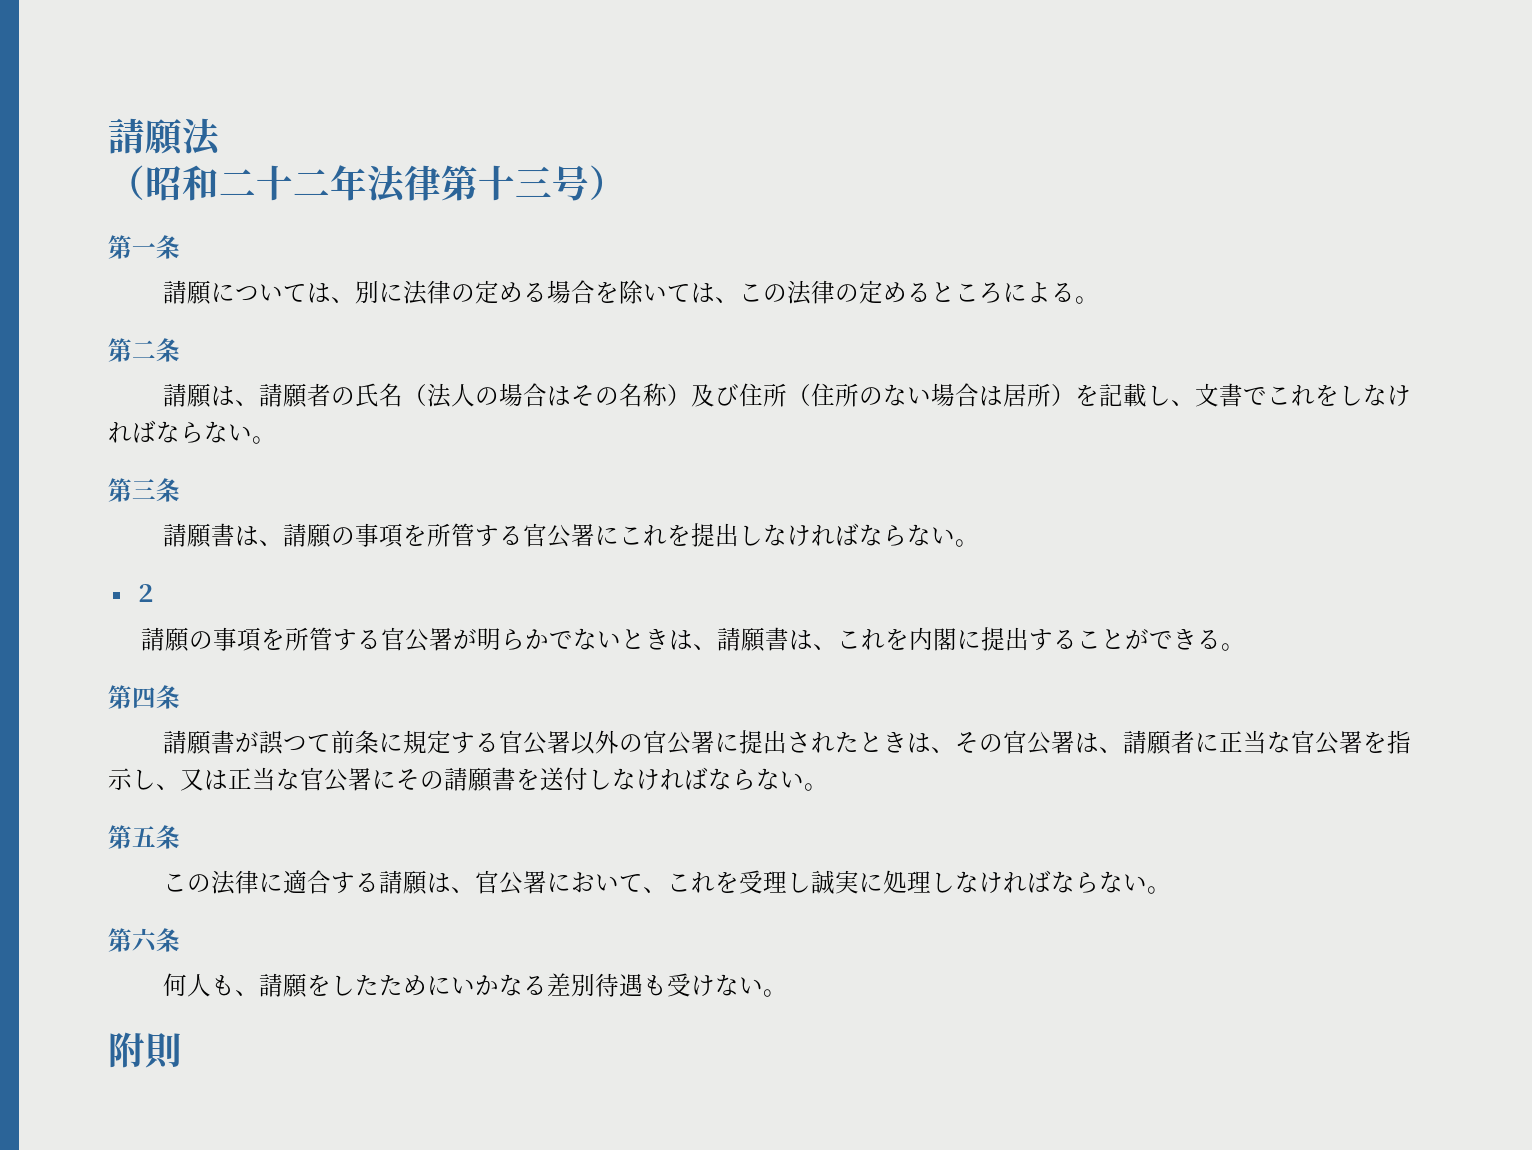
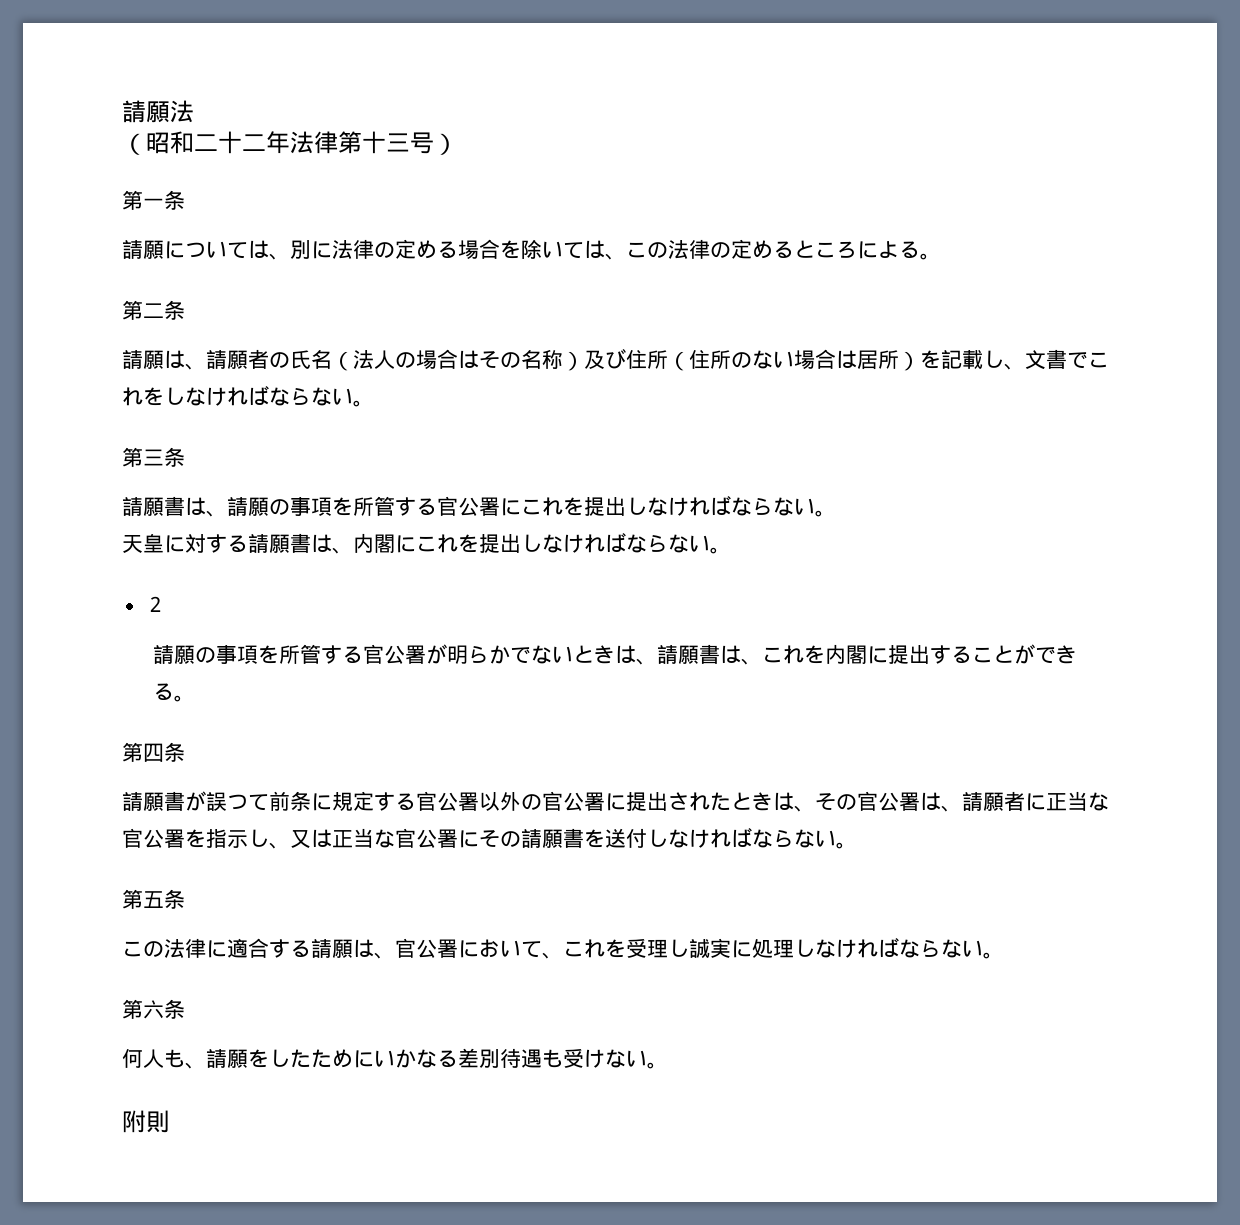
+ 天皇に対する請願書は、内閣にこれを提出しなければならない。

